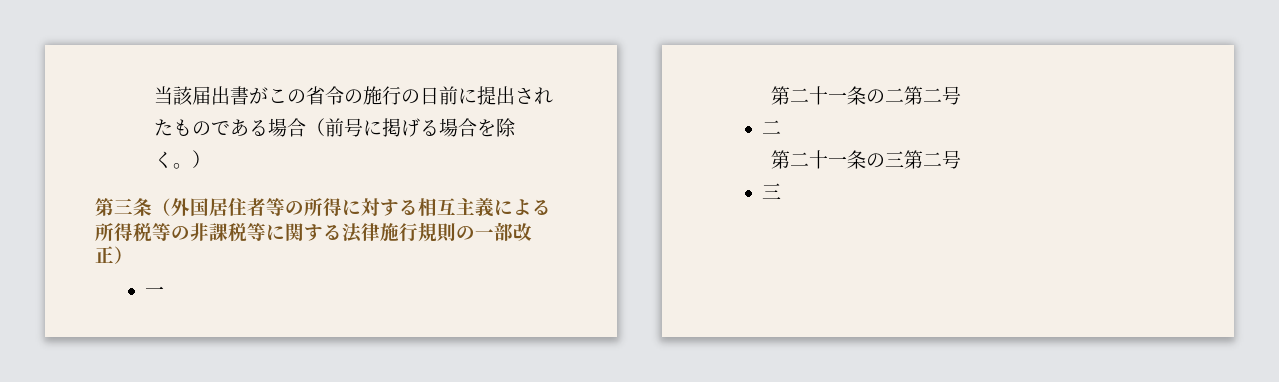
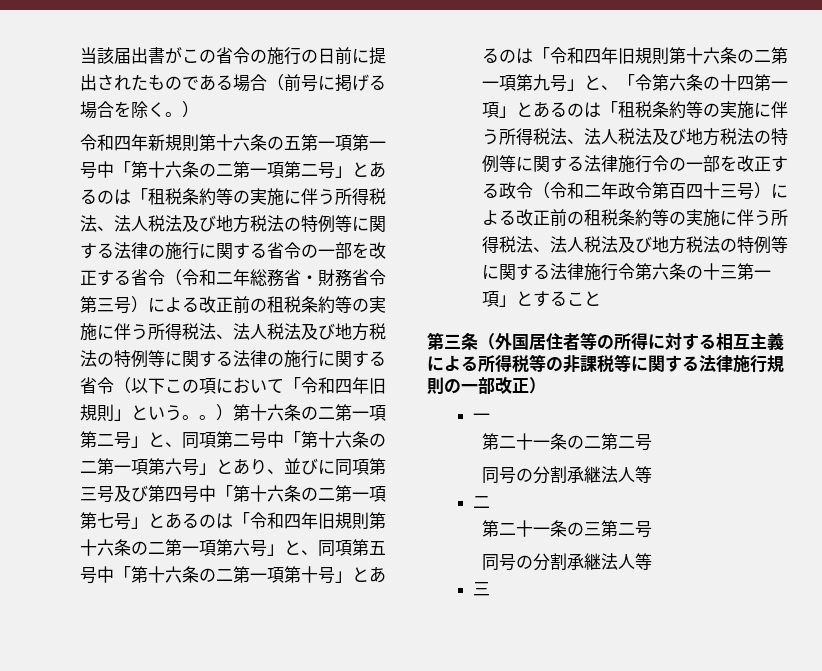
+ 令和四年新規則第十六条の五第一項第一号中「第十六条の二第一項第二号」とあるのは「租税条約等の実施に伴う所得税法、法人税法及び地方税法の特例等に関する法律の施行に関する省令の一部を改正する省令（令和二年総務省・財務省令第三号）による改正前の租税条約等の実施に伴う所得税法、法人税法及び地方税法の特例等に関する法律の施行に関する省令（以下この項において「令和四年旧規則」という。。）第十六条の二第一項第二号」と、同項第二号中「第十六条の二第一項第六号」とあり、並びに同項第三号及び第四号中「第十六条の二第一項第七号」とあるのは「令和四年旧規則第十六条の二第一項第六号」と、同項第五号中「第十六条の二第一項第十号」とあるのは「令和四年旧規則第十六条の二第一項第九号」と、「令第六条の十四第一項」とあるのは「租税条約等の実施に伴う所得税法、法人税法及び地方税法の特例等に関する法律施行令の一部を改正する政令（令和二年政令第百四十三号）による改正前の租税条約等の実施に伴う所得税法、法人税法及び地方税法の特例等に関する法律施行令第六条の十三第一項」とすること
  第二十一条の二第二号
+ 同号の分割承継法人等
  第二十一条の三第二号
+ 同号の分割承継法人等

